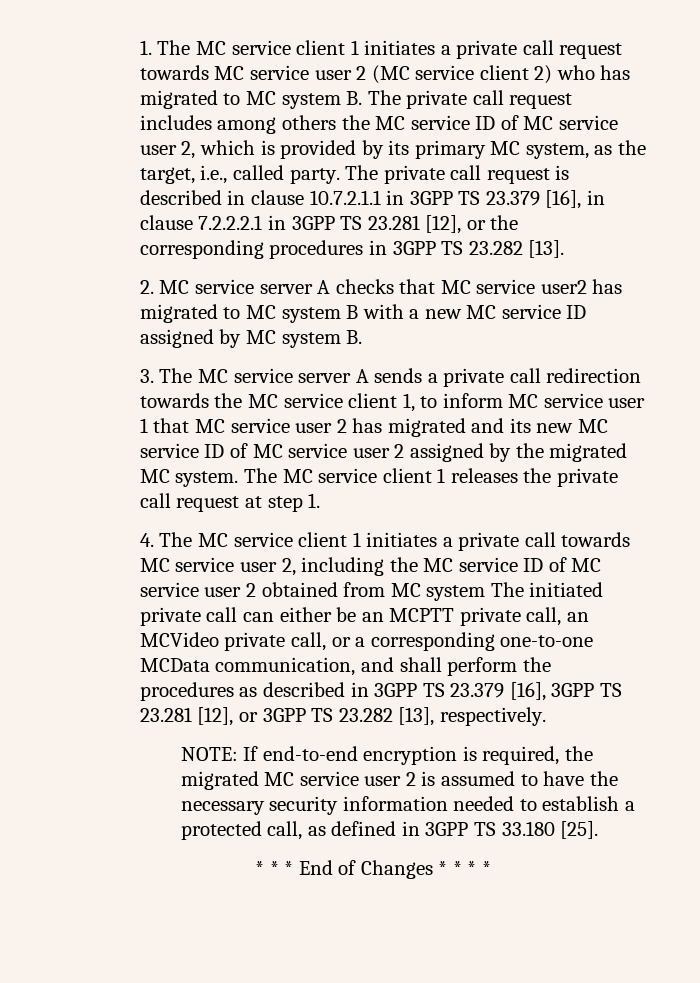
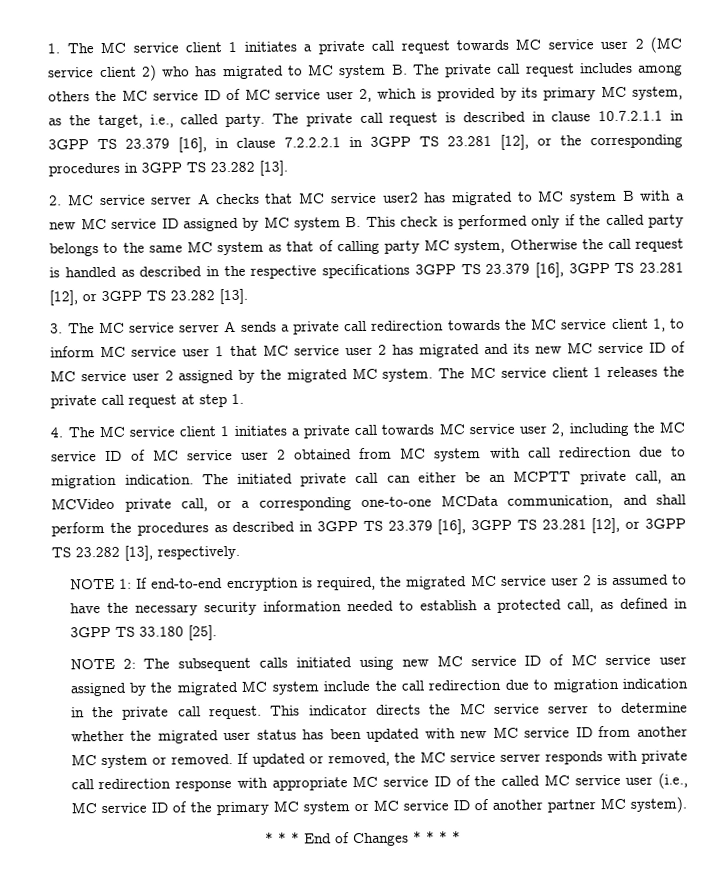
- 2. MC service server A checks that MC service user2 has migrated to MC system B with a new MC service ID assigned by MC system B.
+ 2. MC service server A checks that MC service user2 has migrated to MC system B with a new MC service ID assigned by MC system B. This check is performed only if the called party belongs to the same MC system as that of calling party MC system, Otherwise the call request is handled as described in the respective specifications 3GPP TS 23.379 [16], 3GPP TS 23.281 [12], or 3GPP TS 23.282 [13].
- 4. The MC service client 1 initiates a private call towards MC service user 2, including the MC service ID of MC service user 2 obtained from MC system The initiated private call can either be an MCPTT private call, an MCVideo private call, or a corresponding one-to-one MCData communication, and shall perform the procedures as described in 3GPP TS 23.379 [16], 3GPP TS 23.281 [12], or 3GPP TS 23.282 [13], respectively.
+ 4. The MC service client 1 initiates a private call towards MC service user 2, including the MC service ID of MC service user 2 obtained from MC system with call redirection due to migration indication. The initiated private call can either be an MCPTT private call, an MCVideo private call, or a corresponding one-to-one MCData communication, and shall perform the procedures as described in 3GPP TS 23.379 [16], 3GPP TS 23.281 [12], or 3GPP TS 23.282 [13], respectively.
- NOTE: If end-to-end encryption is required, the migrated MC service user 2 is assumed to have the necessary security information needed to establish a protected call, as defined in 3GPP TS 33.180 [25].
+ NOTE 1: If end-to-end encryption is required, the migrated MC service user 2 is assumed to have the necessary security information needed to establish a protected call, as defined in 3GPP TS 33.180 [25].
+ NOTE 2: The subsequent calls initiated using new MC service ID of MC service user assigned by the migrated MC system include the call redirection due to migration indication in the private call request. This indicator directs the MC service server to determine whether the migrated user status has been updated with new MC service ID from another MC system or removed. If updated or removed, the MC service server responds with private call redirection response with appropriate MC service ID of the called MC service user (i.e., MC service ID of the primary MC system or MC service ID of another partner MC system).

